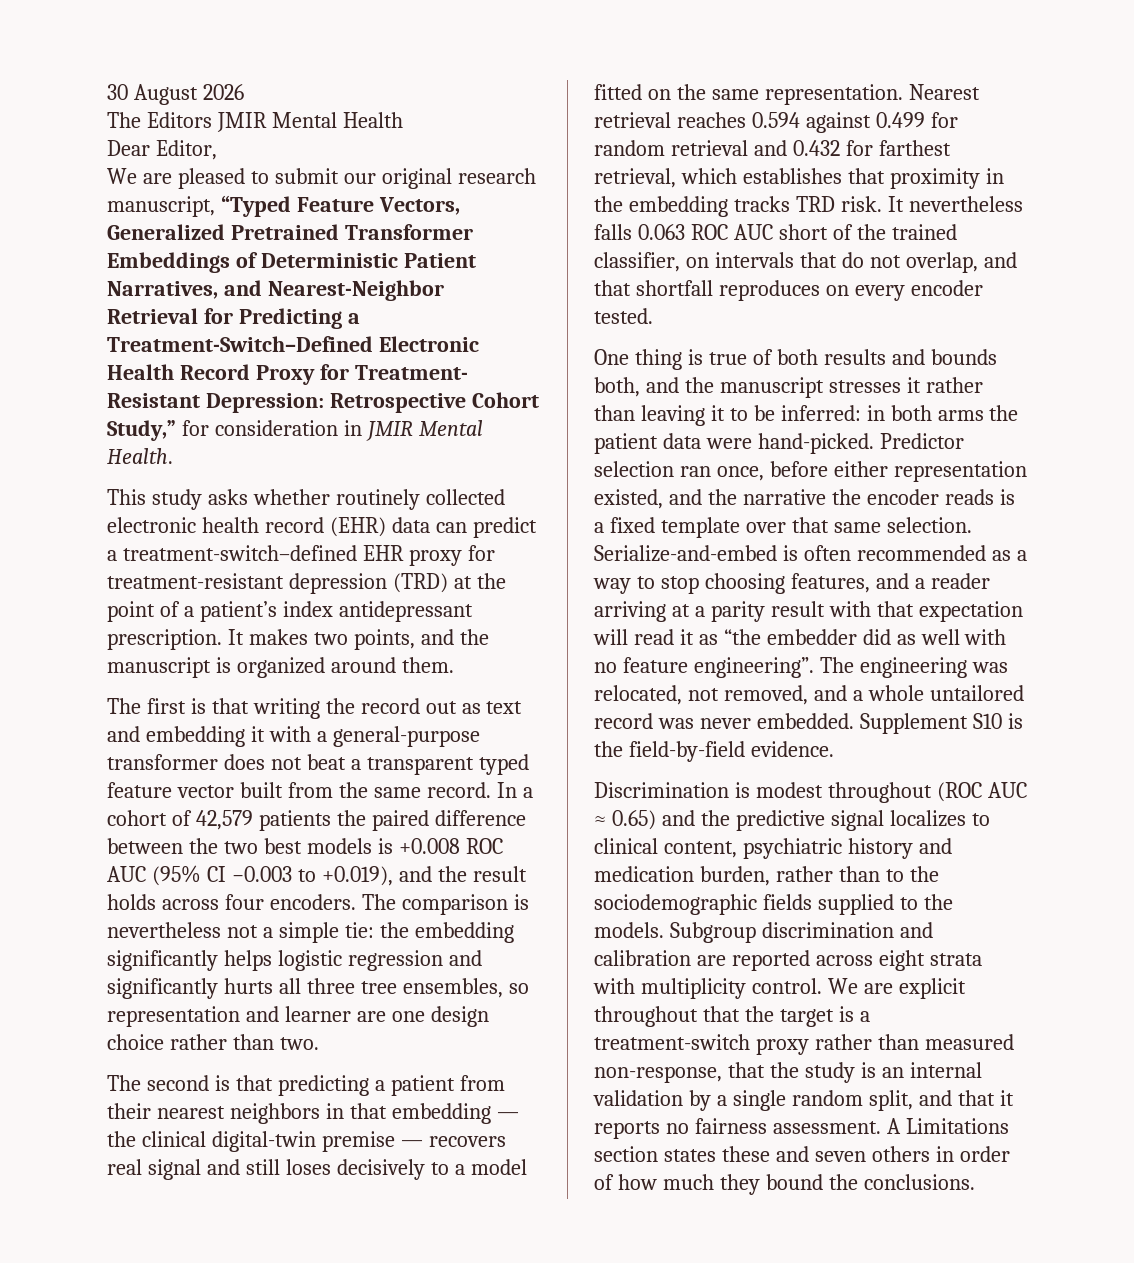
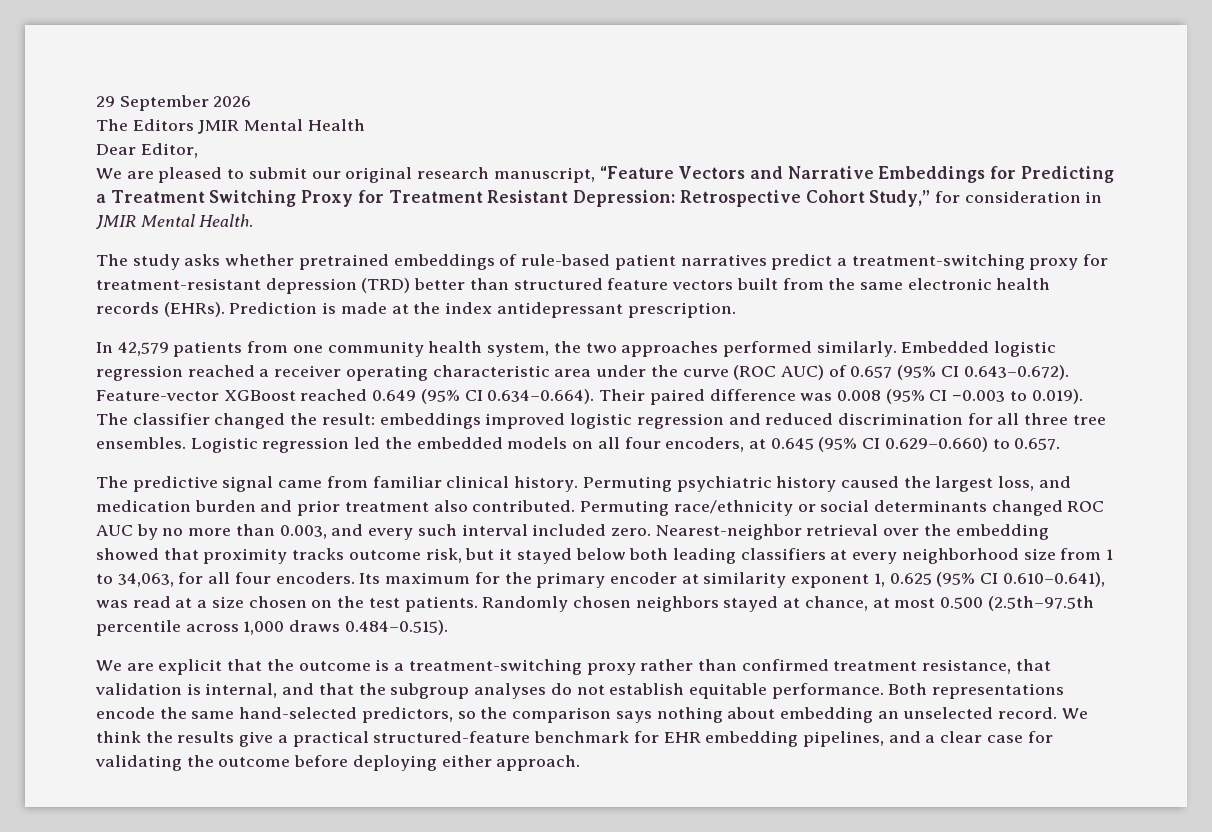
- 30 August 2026
+ 29 September 2026
- We are pleased to submit our original research manuscript, “Typed Feature Vectors, Generalized Pretrained Transformer Embeddings of Deterministic Patient Narratives, and Nearest-Neighbor Retrieval for Predicting a Treatment-Switch–Defined Electronic Health Record Proxy for Treatment- Resistant Depression: Retrospective Cohort Study,” for consideration in JMIR Mental Health.
+ We are pleased to submit our original research manuscript, “Feature Vectors and Narrative Embeddings for Predicting a Treatment Switching Proxy for Treatment Resistant Depression: Retrospective Cohort Study,” for consideration in JMIR Mental Health.
- This study asks whether routinely collected electronic health record (EHR) data can predict a treatment-switch–defined EHR proxy for treatment-resistant depression (TRD) at the point of a patient’s index antidepressant prescription. It makes two points, and the manuscript is organized around them.
- The first is that writing the record out as text and embedding it with a general-purpose transformer does not beat a transparent typed feature vector built from the same record. In a cohort of 42,579 patients the paired difference between the two best models is +0.008 ROC AUC (95% CI −0.003 to +0.019), and the result holds across four encoders. The comparison is nevertheless not a simple tie: the embedding significantly helps logistic regression and significantly hurts all three tree ensembles, so representation and learner are one design choice rather than two.
- The second is that predicting a patient from their nearest neighbors in that embedding — the clinical digital-twin premise — recovers real signal and still loses decisively to a model fitted on the same representation. Nearest retrieval reaches 0.594 against 0.499 for random retrieval and 0.432 for farthest retrieval, which establishes that proximity in the embedding tracks TRD risk. It nevertheless falls 0.063 ROC AUC short of the trained classifier, on intervals that do not overlap, and that shortfall reproduces on every encoder tested.
- One thing is true of both results and bounds both, and the manuscript stresses it rather than leaving it to be inferred: in both arms the patient data were hand-picked. Predictor selection ran once, before either representation existed, and the narrative the encoder reads is a fixed template over that same selection. Serialize-and-embed is often recommended as a way to stop choosing features, and a reader arriving at a parity result with that expectation will read it as “the embedder did as well with no feature engineering”. The engineering was relocated, not removed, and a whole untailored record was never embedded. Supplement S10 is the field-by-field evidence.
- Discrimination is modest throughout (ROC AUC ≈ 0.65) and the predictive signal localizes to clinical content, psychiatric history and medication burden, rather than to the sociodemographic fields supplied to the models. Subgroup discrimination and calibration are reported across eight strata with multiplicity control. We are explicit throughout that the target is a treatment-switch proxy rather than measured non-response, that the study is an internal validation by a single random split, and that it reports no fairness assessment. A Limitations section states these and seven others in order of how much they bound the conclusions.
+ The study asks whether pretrained embeddings of rule-based patient narratives predict a treatment-switching proxy for treatment-resistant depression (TRD) better than structured feature vectors built from the same electronic health records (EHRs). Prediction is made at the index antidepressant prescription.
+ In 42,579 patients from one community health system, the two approaches performed similarly. Embedded logistic regression reached a receiver operating characteristic area under the curve (ROC AUC) of 0.657 (95% CI 0.643–0.672). Feature-vector XGBoost reached 0.649 (95% CI 0.634–0.664). Their paired difference was 0.008 (95% CI −0.003 to 0.019). The classifier changed the result: embeddings improved logistic regression and reduced discrimination for all three tree ensembles. Logistic regression led the embedded models on all four encoders, at 0.645 (95% CI 0.629–0.660) to 0.657.
+ The predictive signal came from familiar clinical history. Permuting psychiatric history caused the largest loss, and medication burden and prior treatment also contributed. Permuting race/ethnicity or social determinants changed ROC AUC by no more than 0.003, and every such interval included zero. Nearest-neighbor retrieval over the embedding showed that proximity tracks outcome risk, but it stayed below both leading classifiers at every neighborhood size from 1 to 34,063, for all four encoders. Its maximum for the primary encoder at similarity exponent 1, 0.625 (95% CI 0.610–0.641), was read at a size chosen on the test patients. Randomly chosen neighbors stayed at chance, at most 0.500 (2.5th–97.5th percentile across 1,000 draws 0.484–0.515).
+ We are explicit that the outcome is a treatment-switching proxy rather than confirmed treatment resistance, that validation is internal, and that the subgroup analyses do not establish equitable performance. Both representations encode the same hand-selected predictors, so the comparison says nothing about embedding an unselected record. We think the results give a practical structured-feature benchmark for EHR embedding pipelines, and a clear case for validating the outcome before deploying either approach.

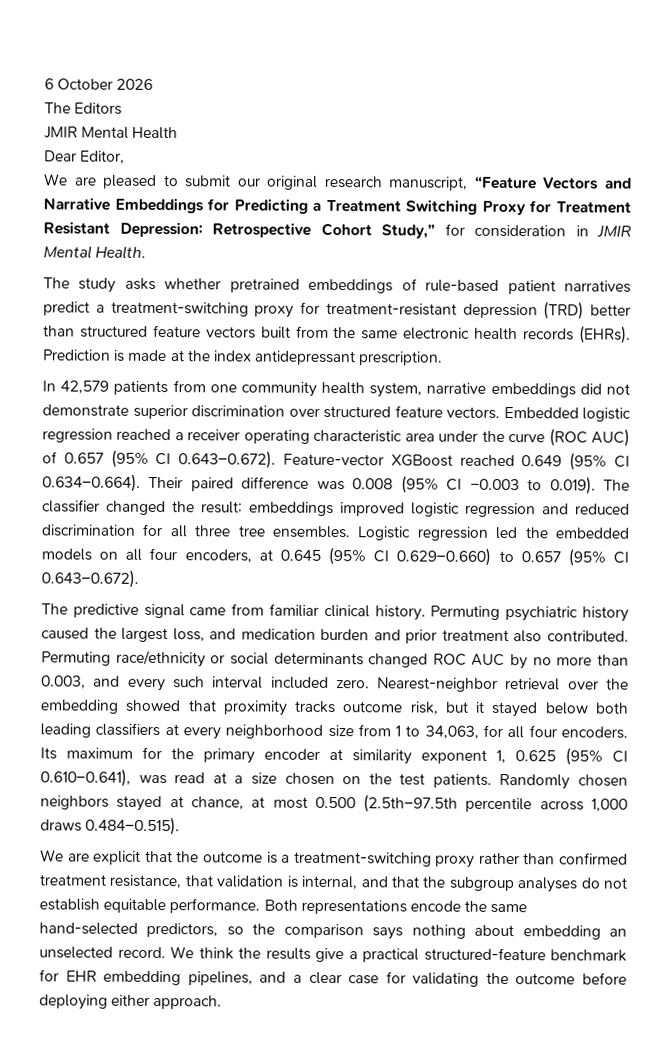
- 29 September 2026
+ 6 October 2026
- The Editors JMIR Mental Health
+ The Editors
+ JMIR Mental Health
- In 42,579 patients from one community health system, the two approaches performed similarly.
+ In 42,579 patients from one community health system, narrative embeddings did not demonstrate superior discrimination over structured feature vectors.
- Logistic regression led the embedded models on all four encoders, at 0.645 (95% CI 0.629–0.660) to 0.657.
+ Logistic regression led the embedded models on all four encoders, at 0.645 (95% CI 0.629–0.660) to 0.657 (95% CI 0.643–0.672).

